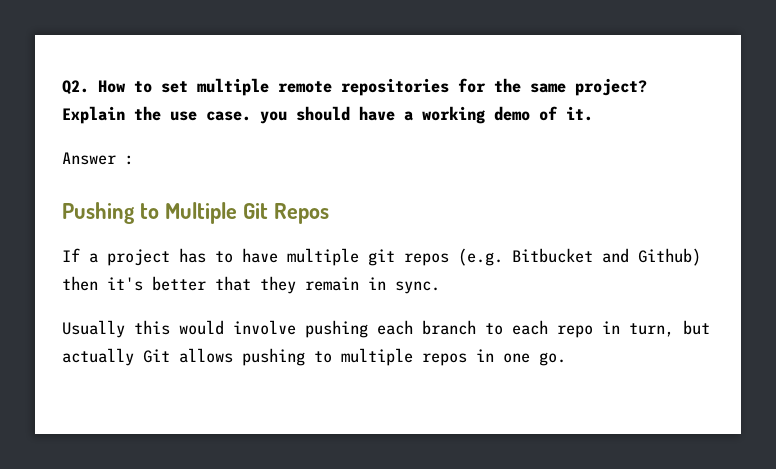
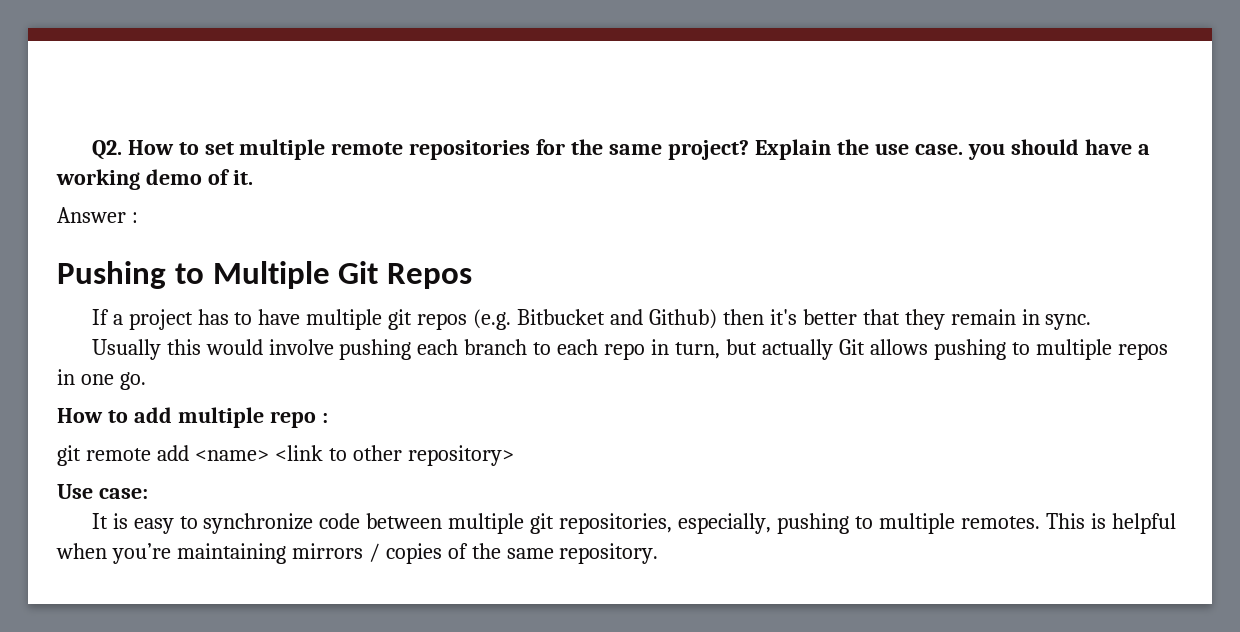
+ How to add multiple repo :
+ git remote add <name> <link to other repository>
+ Use case:
+ It is easy to synchronize code between multiple git repositories, especially, pushing to multiple remotes. This is helpful when you’re maintaining mirrors / copies of the same repository.

